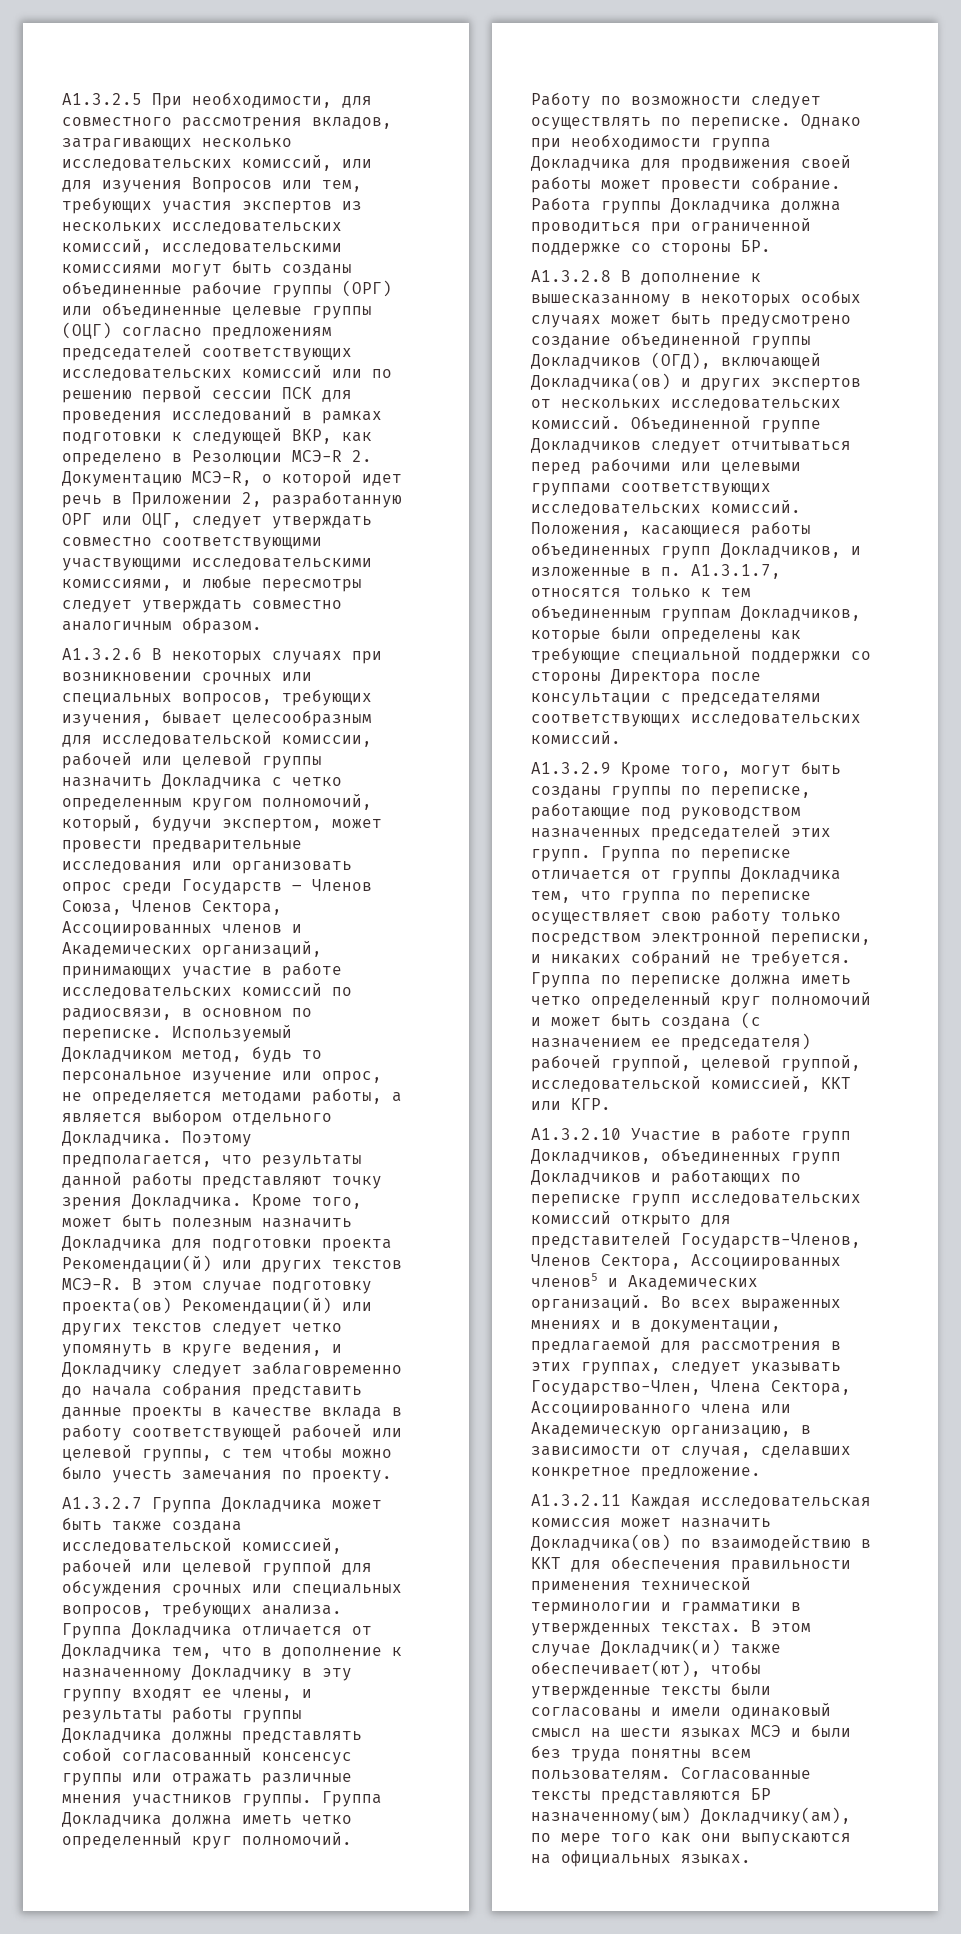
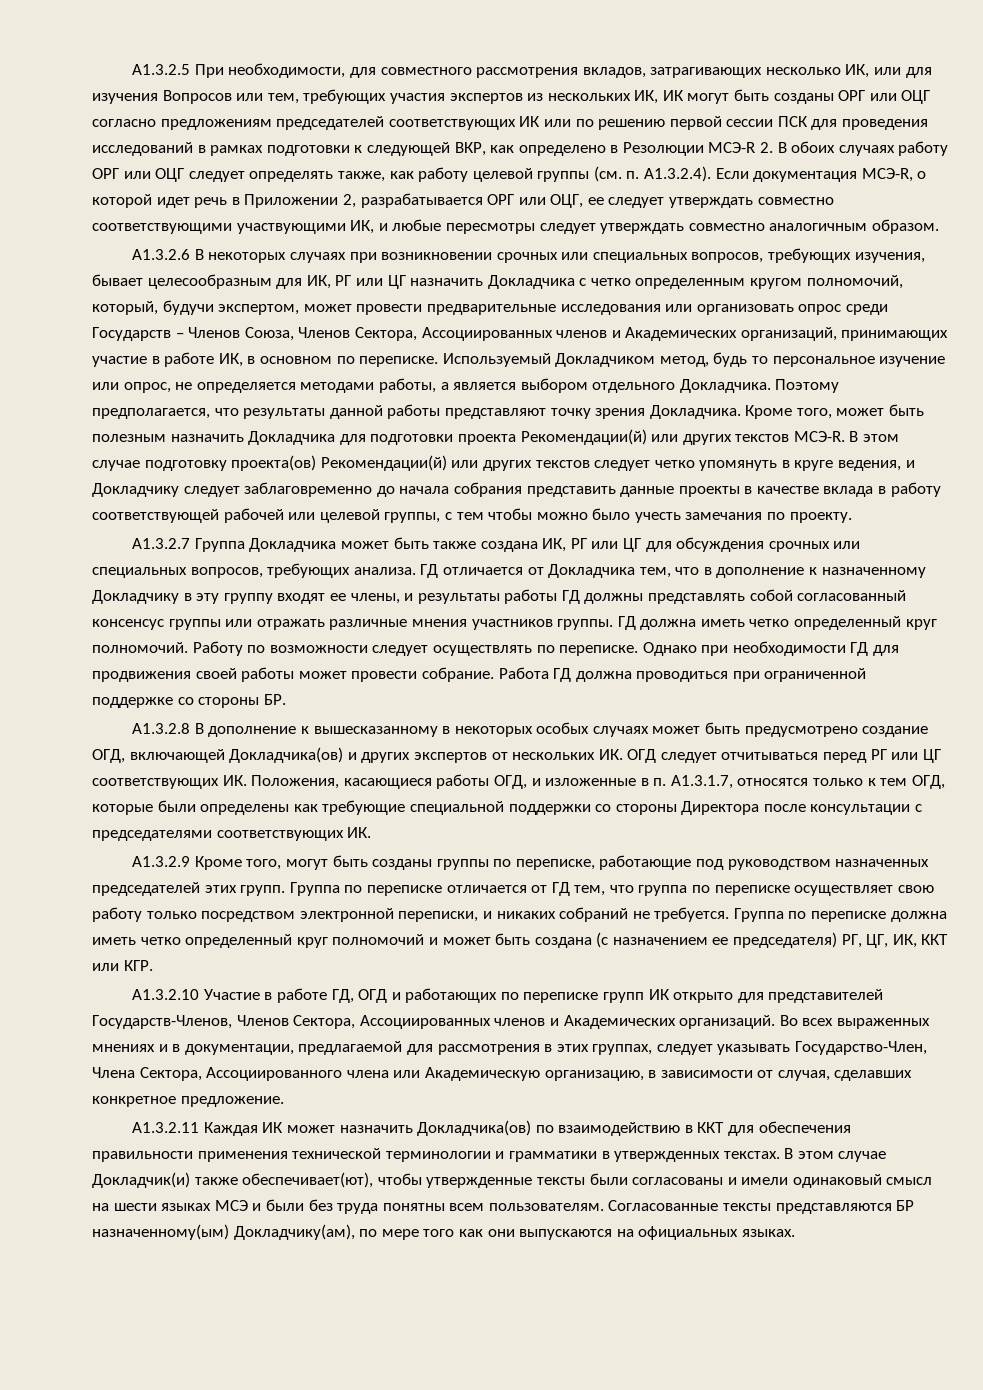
- А1.3.2.5 При необходимости, для совместного рассмотрения вкладов, затрагивающих несколько исследовательских комиссий, или для изучения Вопросов или тем, требующих участия экспертов из нескольких исследовательских комиссий, исследовательскими комиссиями могут быть созданы объединенные рабочие группы (ОРГ) или объединенные целевые группы (ОЦГ) согласно предложениям председателей соответствующих исследовательских комиссий или по решению первой сессии ПСК для проведения исследований в рамках подготовки к следующей ВКР, как определено в Резолюции МСЭ-R 2. Документацию МСЭ-R, о которой идет речь в Приложении 2, разработанную ОРГ или ОЦГ, следует утверждать совместно соответствующими участвующими исследовательскими комиссиями, и любые пересмотры следует утверждать совместно аналогичным образом.
+ А1.3.2.5 При необходимости, для совместного рассмотрения вкладов, затрагивающих несколько ИК, или для изучения Вопросов или тем, требующих участия экспертов из нескольких ИК, ИК могут быть созданы ОРГ или ОЦГ согласно предложениям председателей соответствующих ИК или по решению первой сессии ПСК для проведения исследований в рамках подготовки к следующей ВКР, как определено в Резолюции МСЭ-R 2. В обоих случаях работу ОРГ или ОЦГ следует определять также, как работу целевой группы (см. п. A1.3.2.4). Если документация МСЭ-R, о которой идет речь в Приложении 2, разрабатывается ОРГ или ОЦГ, ее следует утверждать совместно соответствующими участвующими ИК, и любые пересмотры следует утверждать совместно аналогичным образом.
- А1.3.2.6 В некоторых случаях при возникновении срочных или специальных вопросов, требующих изучения, бывает целесообразным для исследовательской комиссии, рабочей или целевой группы назначить Докладчика с четко определенным кругом полномочий, который, будучи экспертом, может провести предварительные исследования или организовать опрос среди Государств – Членов Союза, Членов Сектора, Ассоциированных членов и Академических организаций, принимающих участие в работе исследовательских комиссий по радиосвязи, в основном по переписке.
+ А1.3.2.6 В некоторых случаях при возникновении срочных или специальных вопросов, требующих изучения, бывает целесообразным для ИК, РГ или ЦГ назначить Докладчика с четко определенным кругом полномочий, который, будучи экспертом, может провести предварительные исследования или организовать опрос среди Государств – Членов Союза, Членов Сектора, Ассоциированных членов и Академических организаций, принимающих участие в работе ИК, в основном по переписке.
- А1.3.2.7 Группа Докладчика может быть также создана исследовательской комиссией, рабочей или целевой группой для обсуждения срочных или специальных вопросов, требующих анализа.
+ А1.3.2.7 Группа Докладчика может быть также создана ИК, РГ или ЦГ для обсуждения срочных или специальных вопросов, требующих анализа.
- Группа Докладчика отличается от Докладчика тем, что в дополнение к назначенному Докладчику в эту группу входят ее члены, и результаты работы группы Докладчика должны представлять собой согласованный консенсус группы или отражать различные мнения участников группы.
+ ГД отличается от Докладчика тем, что в дополнение к назначенному Докладчику в эту группу входят ее члены, и результаты работы ГД должны представлять собой согласованный консенсус группы или отражать различные мнения участников группы.
- Группа Докладчика должна иметь четко определенный круг полномочий.
+ ГД должна иметь четко определенный круг полномочий.
- Однако при необходимости группа Докладчика для продвижения своей работы может провести собрание.
+ Однако при необходимости ГД для продвижения своей работы может провести собрание.
- Работа группы Докладчика должна проводиться при ограниченной поддержке со стороны БР.
+ Работа ГД должна проводиться при ограниченной поддержке со стороны БР.
- А1.3.2.8 В дополнение к вышесказанному в некоторых особых случаях может быть предусмотрено создание объединенной группы Докладчиков (ОГД), включающей Докладчика(ов) и других экспертов от нескольких исследовательских комиссий. Объединенной группе Докладчиков следует отчитываться перед рабочими или целевыми группами соответствующих исследовательских комиссий. Положения, касающиеся работы объединенных групп Докладчиков, и изложенные в п. А1.3.1.7, относятся только к тем объединенным группам Докладчиков, которые были определены как требующие специальной поддержки со стороны Директора после консультации с председателями соответствующих исследовательских комиссий.
+ А1.3.2.8 В дополнение к вышесказанному в некоторых особых случаях может быть предусмотрено создание ОГД, включающей Докладчика(ов) и других экспертов от нескольких ИК. ОГД следует отчитываться перед РГ или ЦГ соответствующих ИК. Положения, касающиеся работы ОГД, и изложенные в п. А1.3.1.7, относятся только к тем ОГД, которые были определены как требующие специальной поддержки со стороны Директора после консультации с председателями соответствующих ИК.
- Группа по переписке отличается от группы Докладчика тем, что группа по переписке осуществляет свою работу только посредством электронной переписки, и никаких собраний не требуется.
+ Группа по переписке отличается от ГД тем, что группа по переписке осуществляет свою работу только посредством электронной переписки, и никаких собраний не требуется.
- Группа по переписке должна иметь четко определенный круг полномочий и может быть создана (с назначением ее председателя) рабочей группой, целевой группой, исследовательской комиссией, ККТ или КГР.
+ Группа по переписке должна иметь четко определенный круг полномочий и может быть создана (с назначением ее председателя) РГ, ЦГ, ИК, ККТ или КГР.
- А1.3.2.10 Участие в работе групп Докладчиков, объединенных групп Докладчиков и работающих по переписке групп исследовательских комиссий открыто для представителей Государств-Членов, Членов Сектора, Ассоциированных членов5 и Академических организаций.
+ А1.3.2.10 Участие в работе ГД, ОГД и работающих по переписке групп ИК открыто для представителей Государств-Членов, Членов Сектора, Ассоциированных членов и Академических организаций.
- А1.3.2.11 Каждая исследовательская комиссия может назначить Докладчика(ов) по взаимодействию в ККТ для обеспечения правильности применения технической терминологии и грамматики в утвержденных текстах.
+ А1.3.2.11 Каждая ИК может назначить Докладчика(ов) по взаимодействию в ККТ для обеспечения правильности применения технической терминологии и грамматики в утвержденных текстах.

